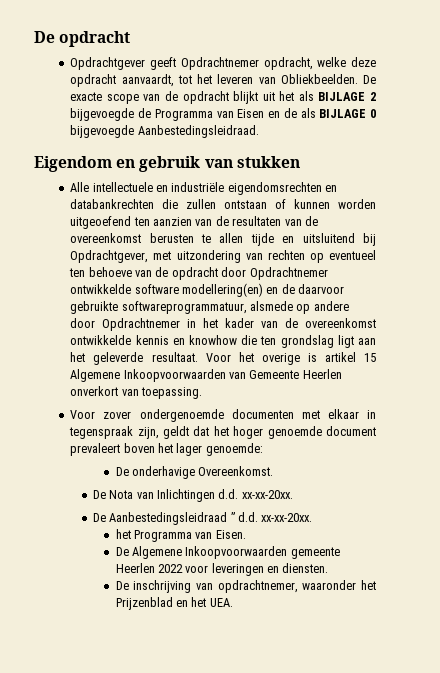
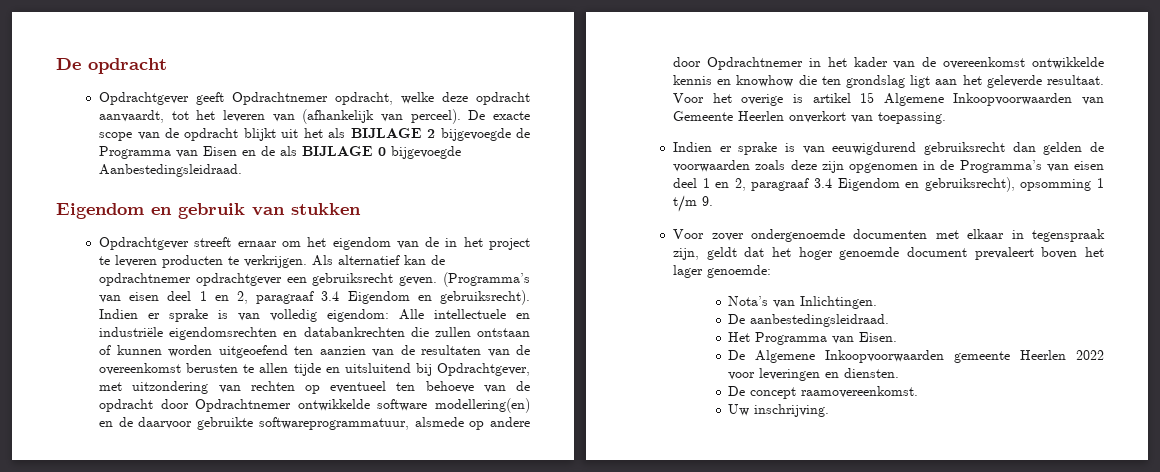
- Opdrachtgever geeft Opdrachtnemer opdracht, welke deze opdracht aanvaardt, tot het leveren van Obliekbeelden.
+ Opdrachtgever geeft Opdrachtnemer opdracht, welke deze opdracht aanvaardt, tot het leveren van (afhankelijk van perceel).
+ Opdrachtgever streeft ernaar om het eigendom van de in het project te leveren producten te verkrijgen. Als alternatief kan de opdrachtnemer opdrachtgever een gebruiksrecht geven. (Programma’s van eisen deel 1 en 2, paragraaf 3.4 Eigendom en gebruiksrecht). Indien er sprake is van volledig eigendom:
+ Indien er sprake is van eeuwigdurend gebruiksrecht dan gelden de voorwaarden zoals deze zijn opgenomen in de Programma’s van eisen deel 1 en 2, paragraaf 3.4 Eigendom en gebruiksrecht), opsomming 1 t/m 9.
- De onderhavige Overeenkomst.
- De Nota van Inlichtingen d.d. xx-xx-20xx.
- De Aanbestedingsleidraad ” d.d. xx-xx-20xx.
- het Programma van Eisen.
+ Nota’s van Inlichtingen.
+ De aanbestedingsleidraad.
+ Het Programma van Eisen.
- De inschrijving van opdrachtnemer, waaronder het Prijzenblad en het UEA.
+ De concept raamovereenkomst.
+ Uw inschrijving.

